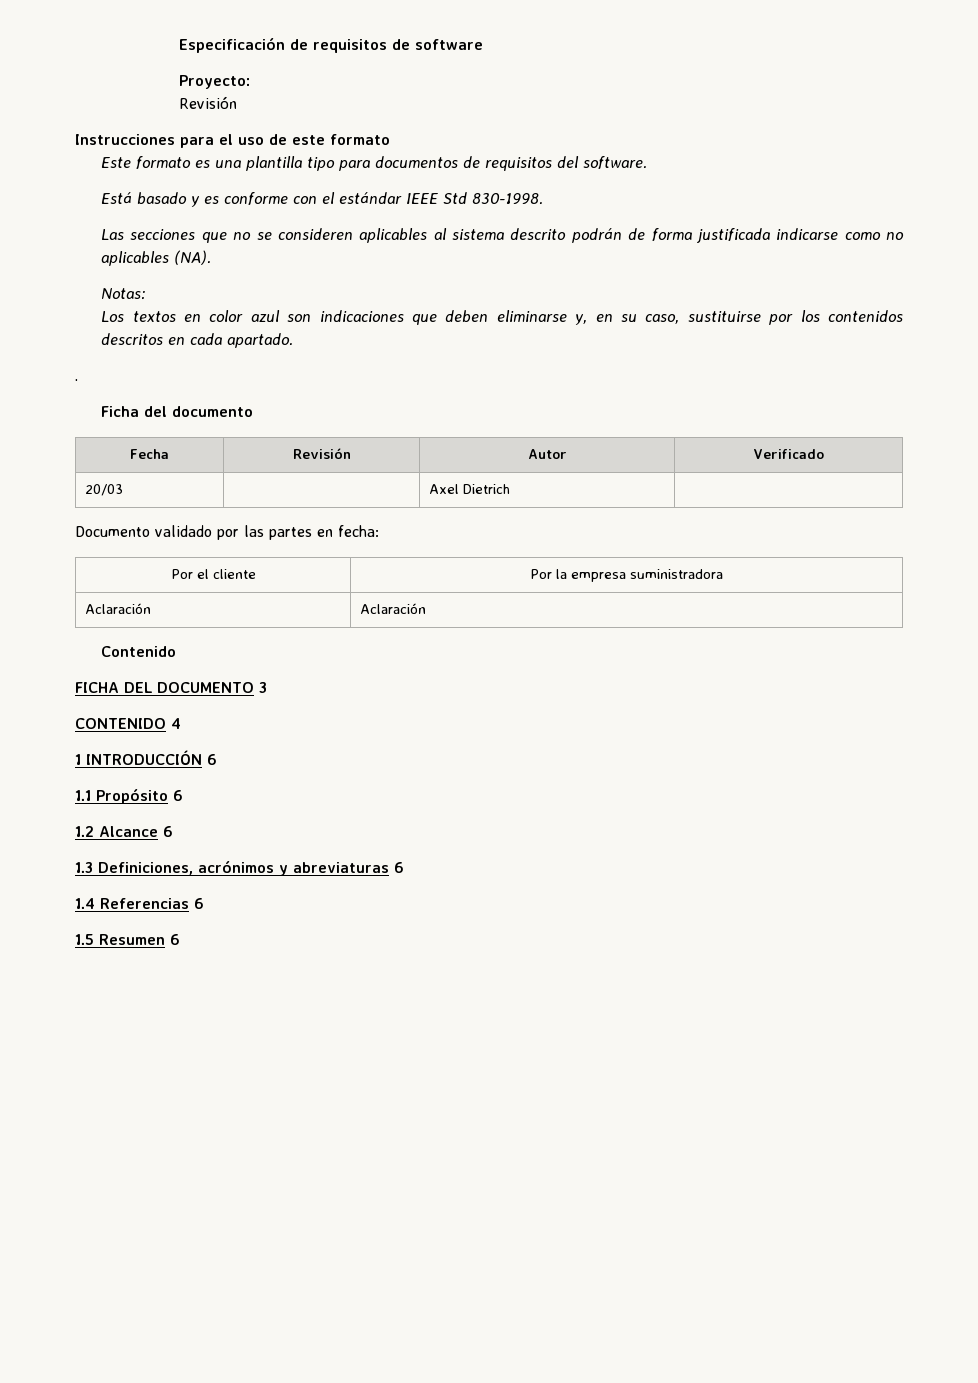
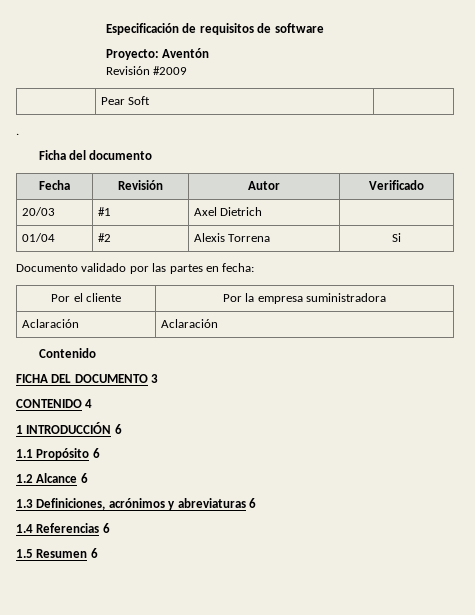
- Proyecto:
- Revisión
- Instrucciones para el uso de este formato
- Este formato es una plantilla tipo para documentos de requisitos del software.
- Está basado y es conforme con el estándar IEEE Std 830-1998.
- Las secciones que no se consideren aplicables al sistema descrito podrán de forma justificada indicarse como no aplicables (NA).
- Notas:
- Los textos en color azul son indicaciones que deben eliminarse y, en su caso, sustituirse por los contenidos descritos en cada apartado.
+ Proyecto: Aventón
+ Revisión #2009
+ | Pear Soft |
- 20/03 | | Axel Dietrich |
+ 20/03 | #1 | Axel Dietrich |
+ 01/04 | #2 | Alexis Torrena | Si

